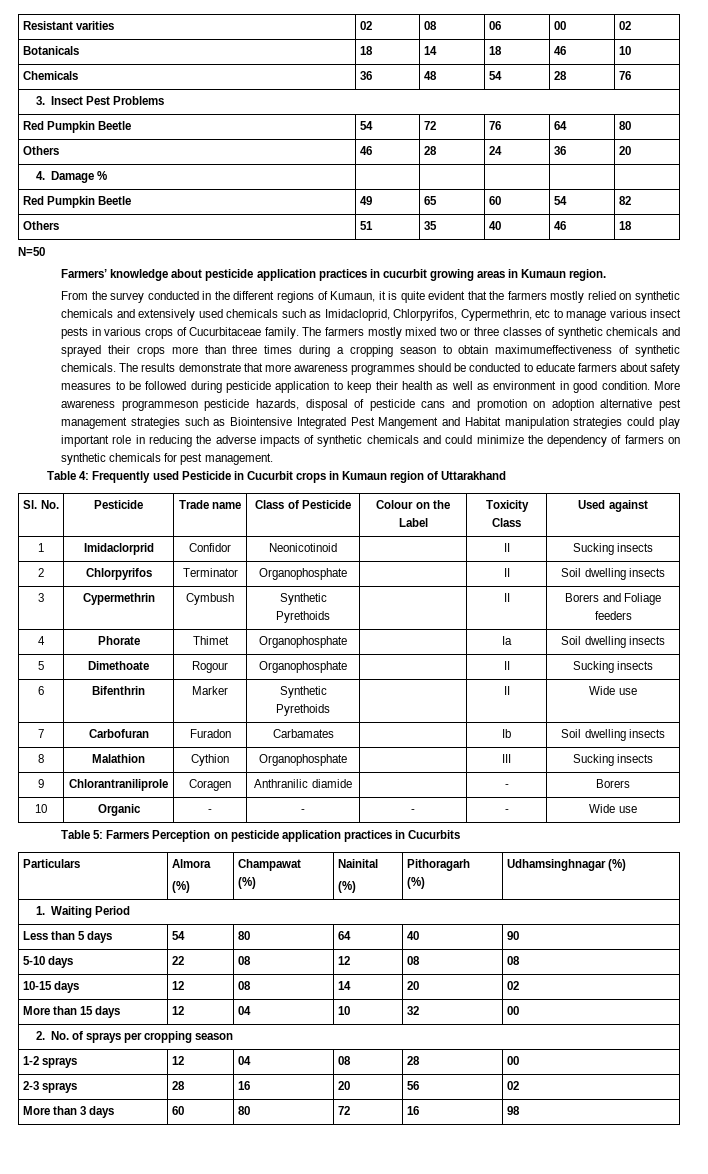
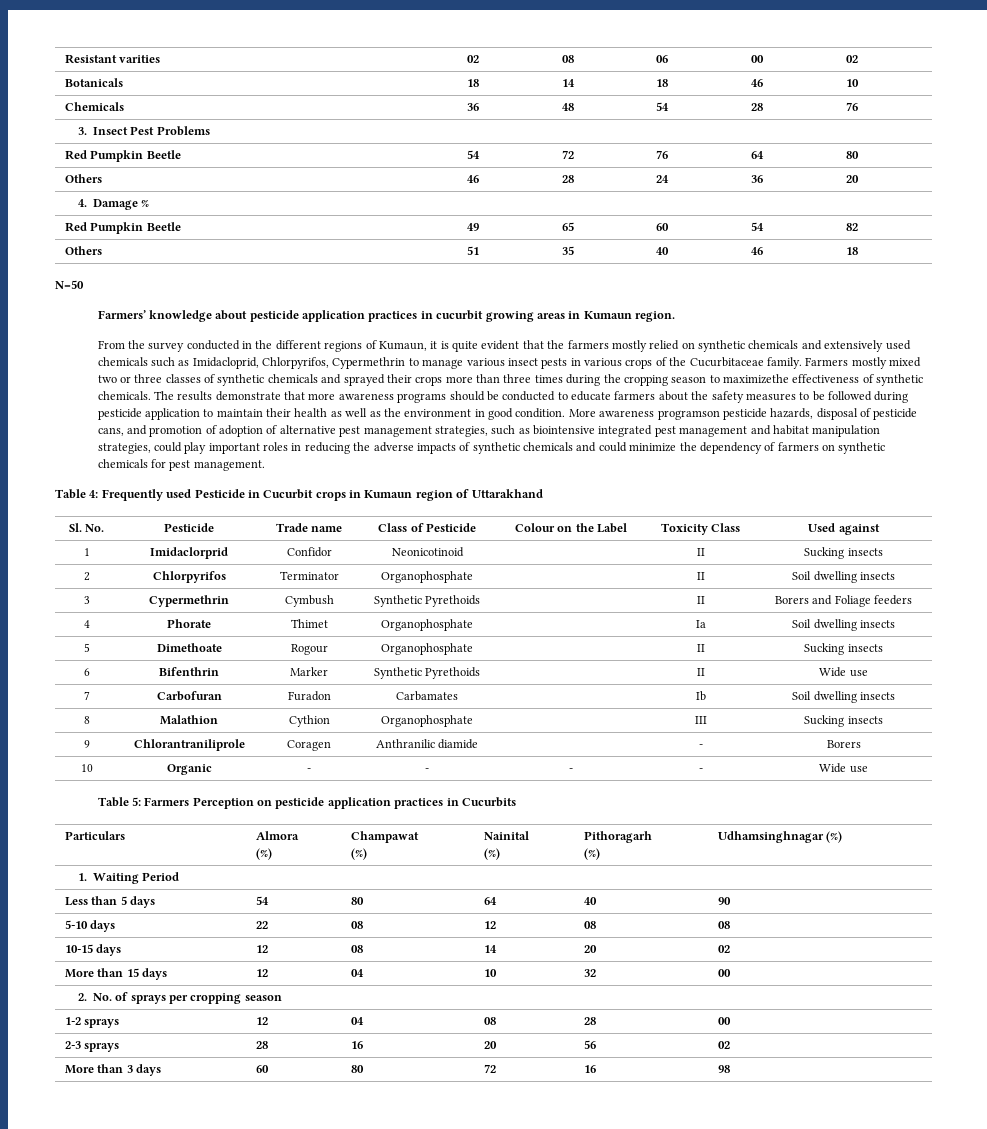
- From the survey conducted in the different regions of Kumaun, it is quite evident that the farmers mostly relied on synthetic chemicals and extensively used chemicals such as Imidacloprid, Chlorpyrifos, Cypermethrin, etc to manage various insect pests in various crops of Cucurbitaceae family.
+ From the survey conducted in the different regions of Kumaun, it is quite evident that the farmers mostly relied on synthetic chemicals and extensively used chemicals such as Imidacloprid, Chlorpyrifos, Cypermethrin to manage various insect pests in various crops of the Cucurbitaceae family.
- The farmers mostly mixed two or three classes of synthetic chemicals and sprayed their crops more than three times during a cropping season to obtain maximumeffectiveness of synthetic chemicals.
+ Farmers mostly mixed two or three classes of synthetic chemicals and sprayed their crops more than three times during the cropping season to maximizethe effectiveness of synthetic chemicals.
- The results demonstrate that more awareness programmes should be conducted to educate farmers about safety measures to be followed during pesticide application to keep their health as well as environment in good condition.
+ The results demonstrate that more awareness programs should be conducted to educate farmers about the safety measures to be followed during pesticide application to maintain their health as well as the environment in good condition.
- More awareness programmeson pesticide hazards, disposal of pesticide cans and promotion on adoption alternative pest management strategies such as Biointensive Integrated Pest Mangement and Habitat manipulation strategies could play important role in reducing the adverse impacts of synthetic chemicals and could minimize the dependency of farmers on synthetic chemicals for pest management.
+ More awareness programson pesticide hazards, disposal of pesticide cans, and promotion of adoption of alternative pest management strategies, such as biointensive integrated pest management and habitat manipulation strategies, could play important roles in reducing the adverse impacts of synthetic chemicals and could minimize the dependency of farmers on synthetic chemicals for pest management.

